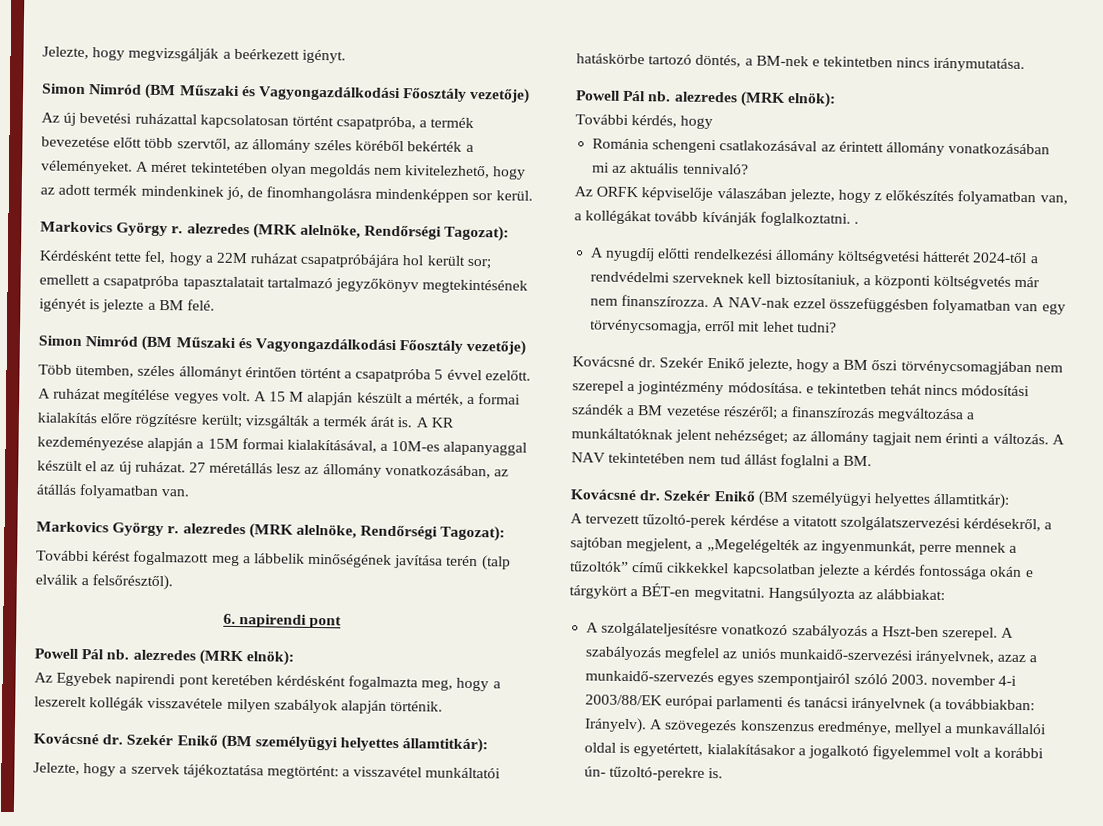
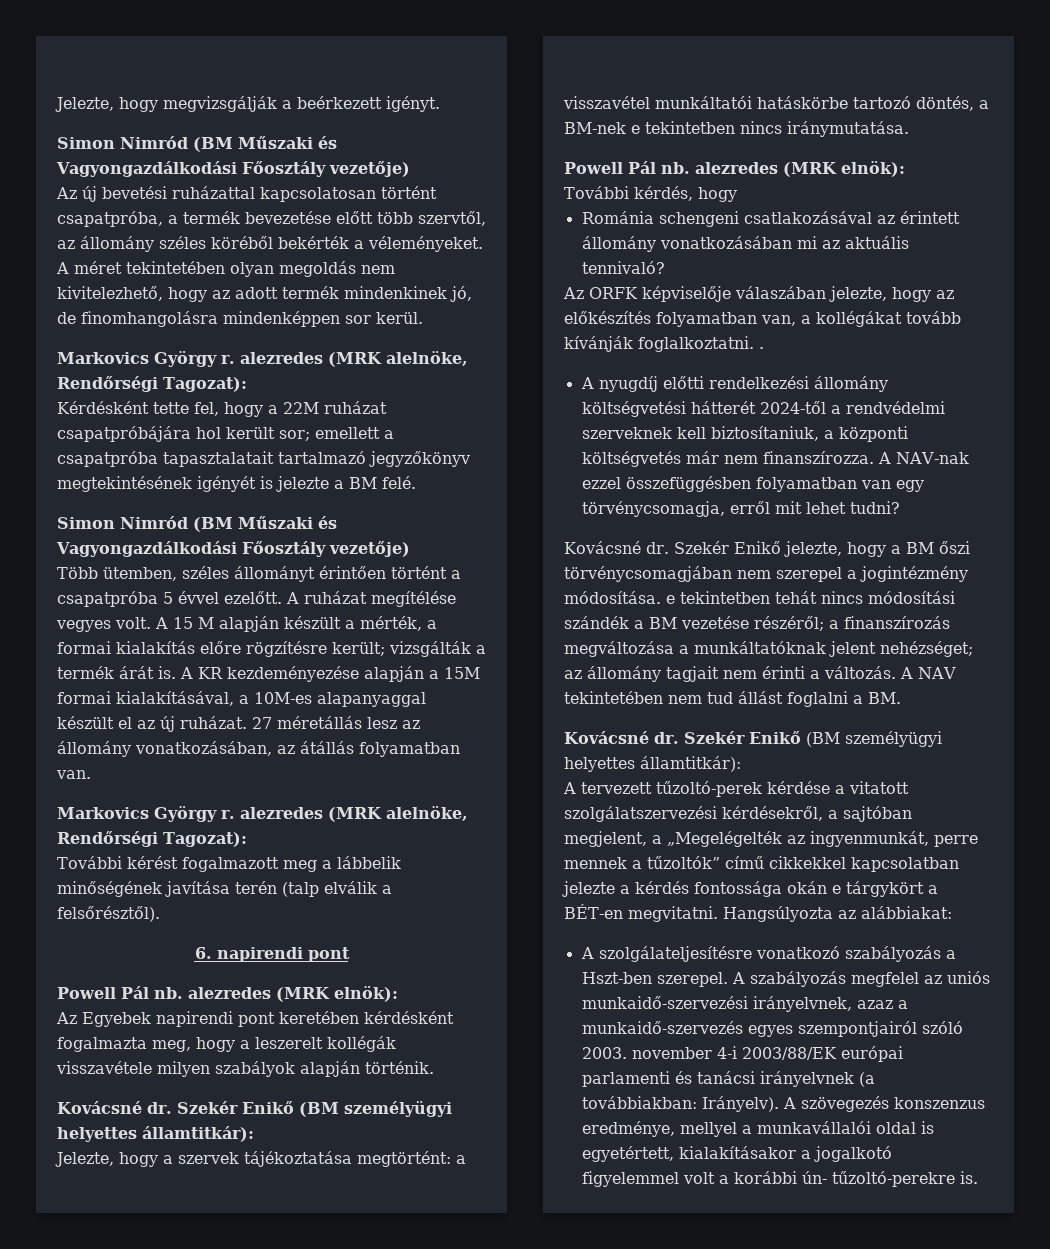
- Az ORFK képviselője válaszában jelezte, hogy z előkészítés folyamatban van, a kollégákat tovább kívánják foglalkoztatni. .
+ Az ORFK képviselője válaszában jelezte, hogy az előkészítés folyamatban van, a kollégákat tovább kívánják foglalkoztatni. .

